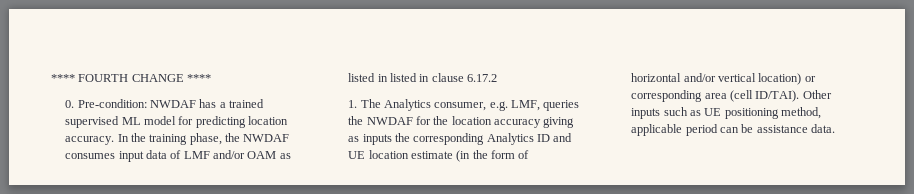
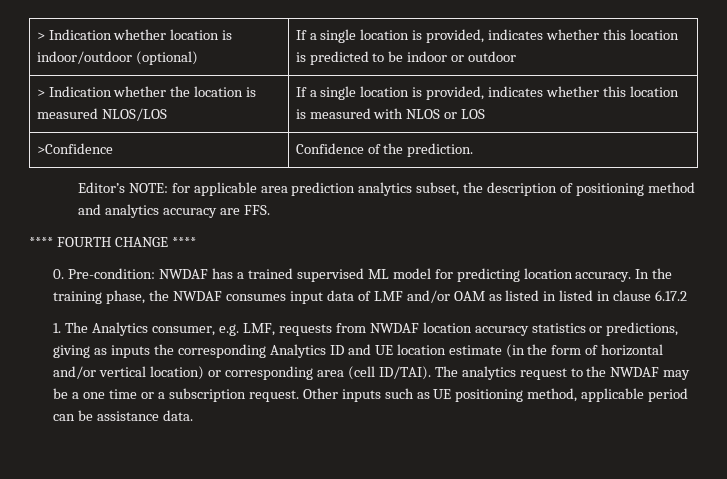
+ > Indication whether location is indoor/outdoor (optional) | If a single location is provided, indicates whether this location is predicted to be indoor or outdoor
+ > Indication whether the location is measured NLOS/LOS | If a single location is provided, indicates whether this location is measured with NLOS or LOS
+ >Confidence | Confidence of the prediction.
+ Editor’s NOTE: for applicable area prediction analytics subset, the description of positioning method and analytics accuracy are FFS.
- 1. The Analytics consumer, e.g. LMF, queries the NWDAF for the location accuracy giving as inputs the corresponding Analytics ID and UE location estimate (in the form of horizontal and/or vertical location) or corresponding area (cell ID/TAI).
+ 1. The Analytics consumer, e.g. LMF, requests from NWDAF location accuracy statistics or predictions, giving as inputs the corresponding Analytics ID and UE location estimate (in the form of horizontal and/or vertical location) or corresponding area (cell ID/TAI).
+ The analytics request to the NWDAF may be a one time or a subscription request.

